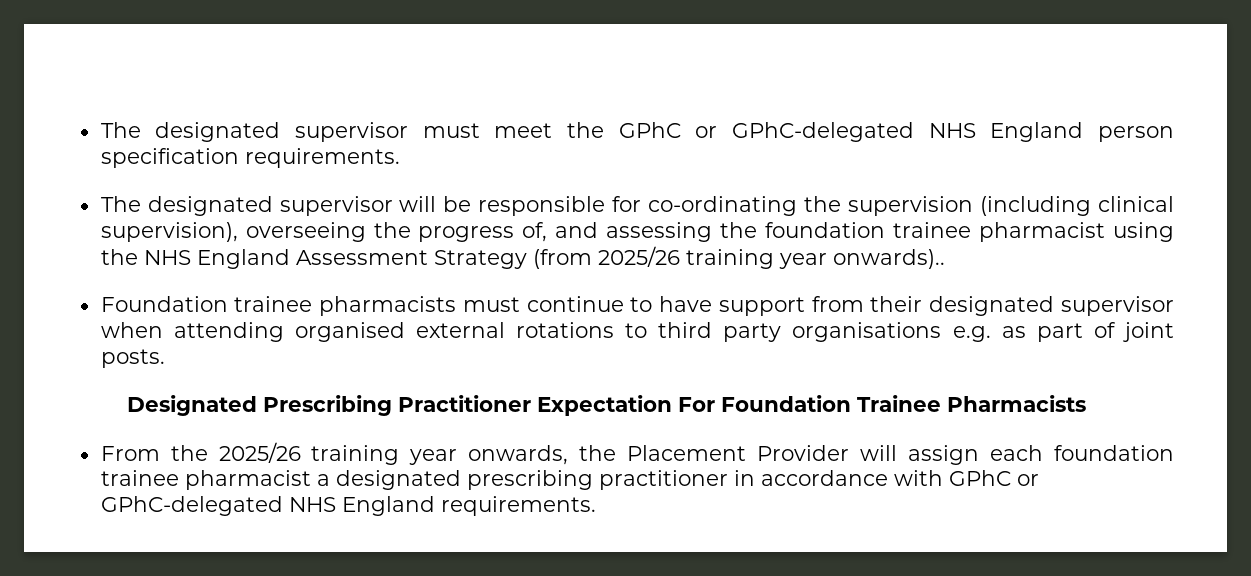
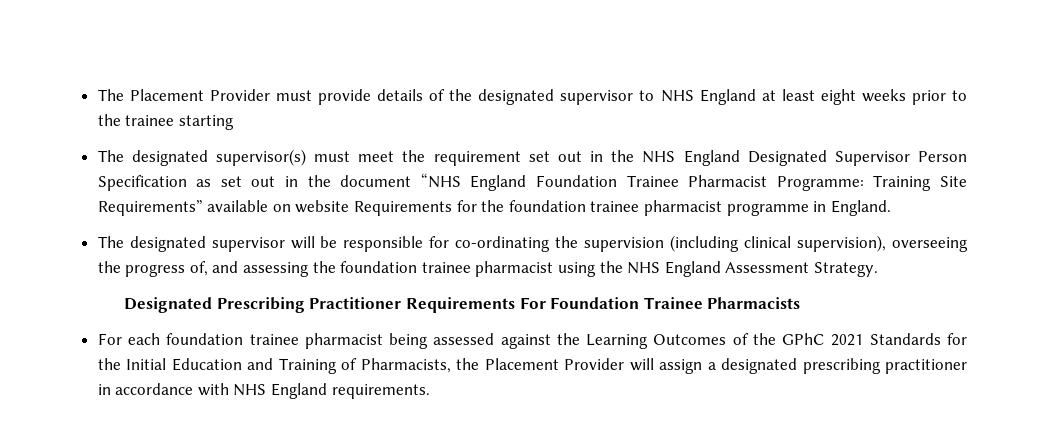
- The designated supervisor must meet the GPhC or GPhC-delegated NHS England person specification requirements.
+ The Placement Provider must provide details of the designated supervisor to NHS England at least eight weeks prior to the trainee starting
+ The designated supervisor(s) must meet the requirement set out in the NHS England Designated Supervisor Person Specification as set out in the document “NHS England Foundation Trainee Pharmacist Programme: Training Site Requirements” available on website Requirements for the foundation trainee pharmacist programme in England.
- The designated supervisor will be responsible for co-ordinating the supervision (including clinical supervision), overseeing the progress of, and assessing the foundation trainee pharmacist using the NHS England Assessment Strategy (from 2025/26 training year onwards)..
- Foundation trainee pharmacists must continue to have support from their designated supervisor when attending organised external rotations to third party organisations e.g. as part of joint posts.
+ The designated supervisor will be responsible for co-ordinating the supervision (including clinical supervision), overseeing the progress of, and assessing the foundation trainee pharmacist using the NHS England Assessment Strategy.
- Designated Prescribing Practitioner Expectation For Foundation Trainee Pharmacists
+ Designated Prescribing Practitioner Requirements For Foundation Trainee Pharmacists
- From the 2025/26 training year onwards, the Placement Provider will assign each foundation trainee pharmacist a designated prescribing practitioner in accordance with GPhC or GPhC-delegated NHS England requirements.
+ For each foundation trainee pharmacist being assessed against the Learning Outcomes of the GPhC 2021 Standards for the Initial Education and Training of Pharmacists, the Placement Provider will assign a designated prescribing practitioner in accordance with NHS England requirements.

